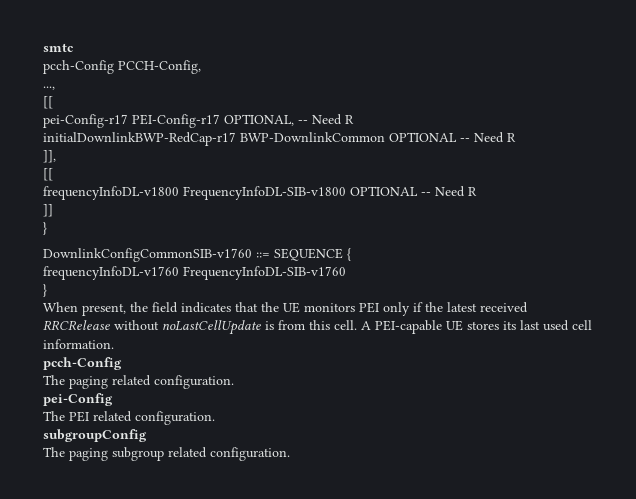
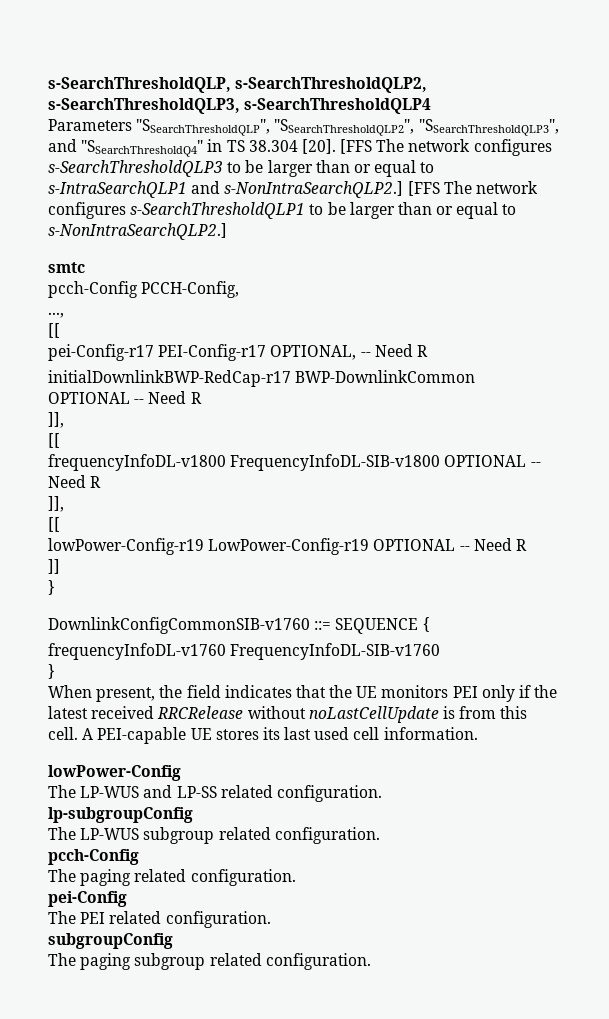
+ s-SearchThresholdQLP, s-SearchThresholdQLP2, s-SearchThresholdQLP3, s-SearchThresholdQLP4
+ Parameters "SSearchThresholdQLP", "SSearchThresholdQLP2", "SSearchThresholdQLP3", and "SSearchThresholdQ4" in TS 38.304 [20]. [FFS The network configures s-SearchThresholdQLP3 to be larger than or equal to s-IntraSearchQLP1 and s-NonIntraSearchQLP2.] [FFS The network configures s-SearchThresholdQLP1 to be larger than or equal to s-NonIntraSearchQLP2.]
  frequencyInfoDL-v1800 FrequencyInfoDL-SIB-v1800 OPTIONAL -- Need R
+ ]],
+ [[
+ lowPower-Config-r19 LowPower-Config-r19 OPTIONAL -- Need R
+ lowPower-Config
+ The LP-WUS and LP-SS related configuration.
+ lp-subgroupConfig
+ The LP-WUS subgroup related configuration.

